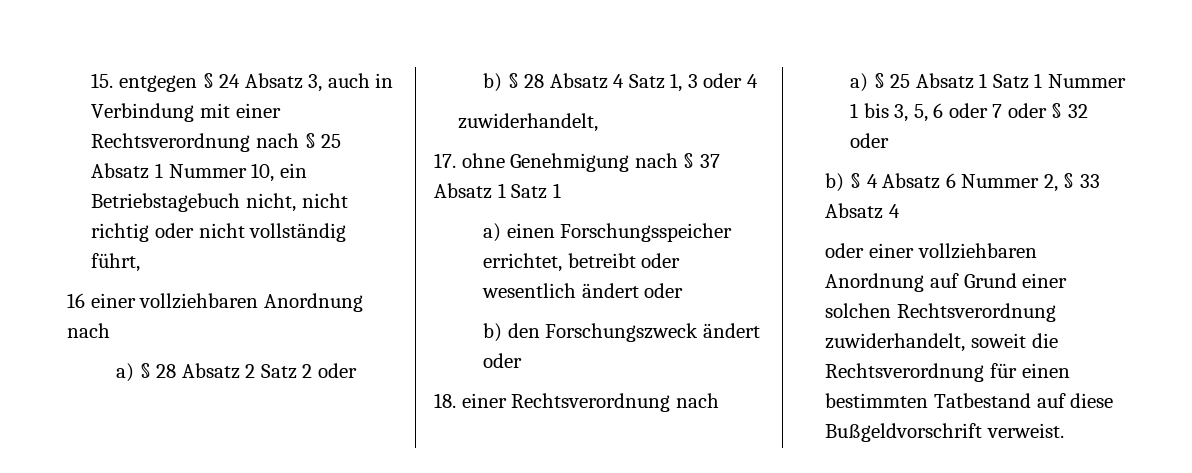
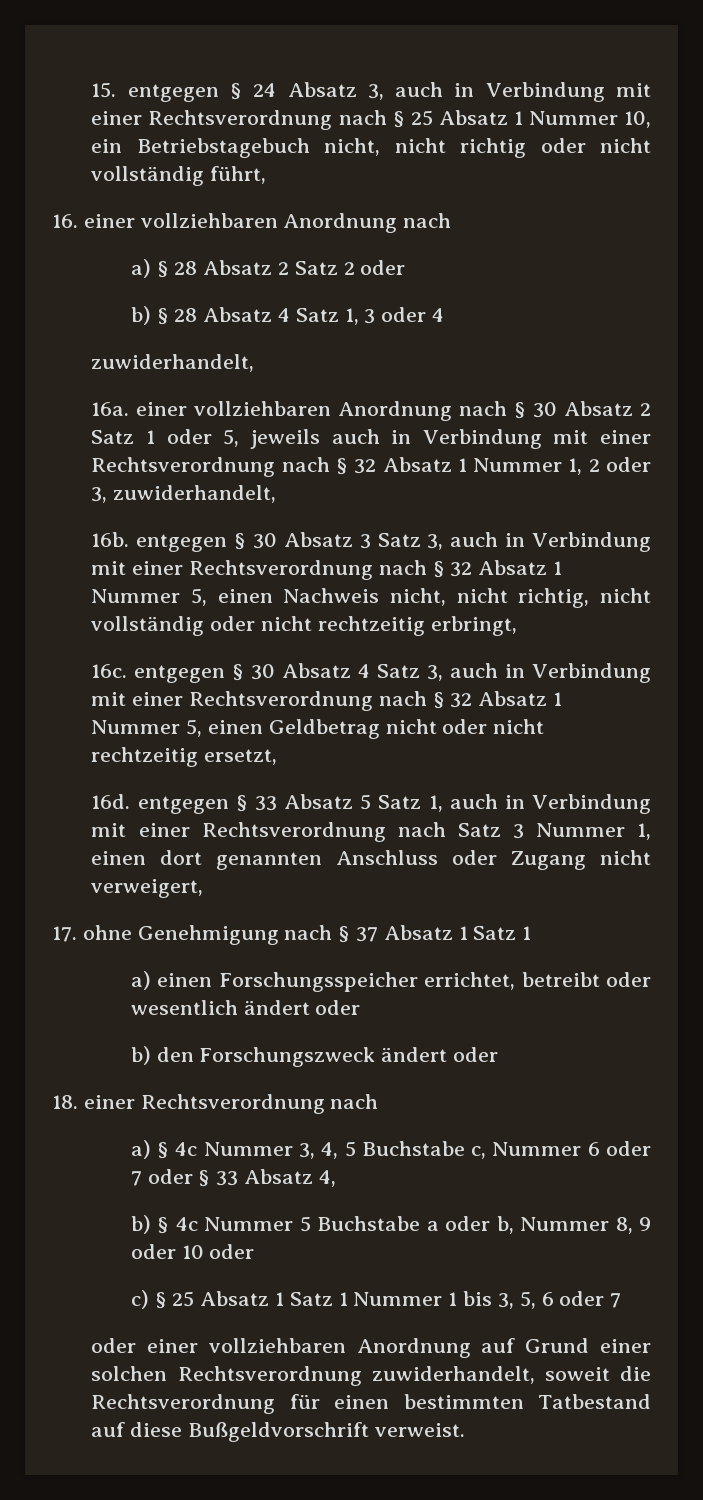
- 16 einer vollziehbaren Anordnung nach
+ 16. einer vollziehbaren Anordnung nach
+ 16a. einer vollziehbaren Anordnung nach § 30 Absatz 2 Satz 1 oder 5, jeweils auch in Verbindung mit einer Rechtsverordnung nach § 32 Absatz 1 Nummer 1, 2 oder 3, zuwiderhandelt,
+ 16b. entgegen § 30 Absatz 3 Satz 3, auch in Verbindung mit einer Rechtsverordnung nach § 32 Absatz 1 Nummer 5, einen Nachweis nicht, nicht richtig, nicht vollständig oder nicht rechtzeitig erbringt,
+ 16c. entgegen § 30 Absatz 4 Satz 3, auch in Verbindung mit einer Rechtsverordnung nach § 32 Absatz 1 Nummer 5, einen Geldbetrag nicht oder nicht rechtzeitig ersetzt,
+ 16d. entgegen § 33 Absatz 5 Satz 1, auch in Verbindung mit einer Rechtsverordnung nach Satz 3 Nummer 1, einen dort genannten Anschluss oder Zugang nicht verweigert,
- a) § 25 Absatz 1 Satz 1 Nummer 1 bis 3, 5, 6 oder 7 oder § 32 oder
- b) § 4 Absatz 6 Nummer 2, § 33 Absatz 4
+ a) § 4c Nummer 3, 4, 5 Buchstabe c, Nummer 6 oder 7 oder § 33 Absatz 4,
+ b) § 4c Nummer 5 Buchstabe a oder b, Nummer 8, 9 oder 10 oder
+ c) § 25 Absatz 1 Satz 1 Nummer 1 bis 3, 5, 6 oder 7

